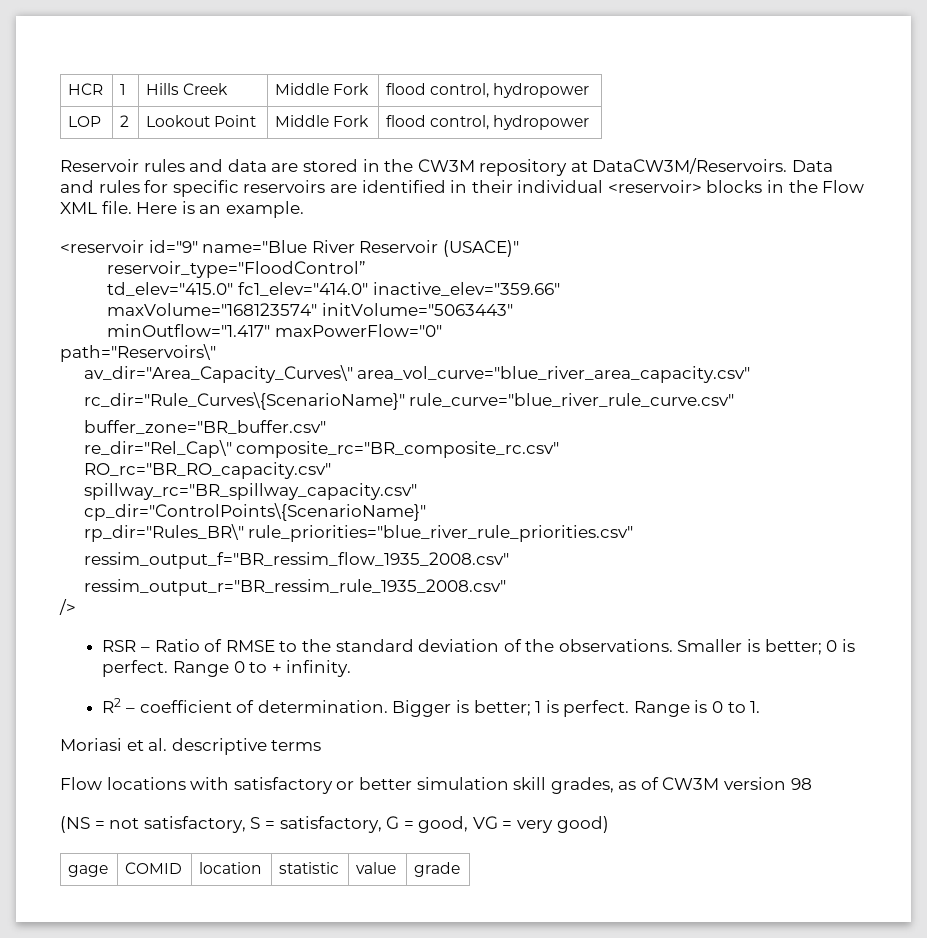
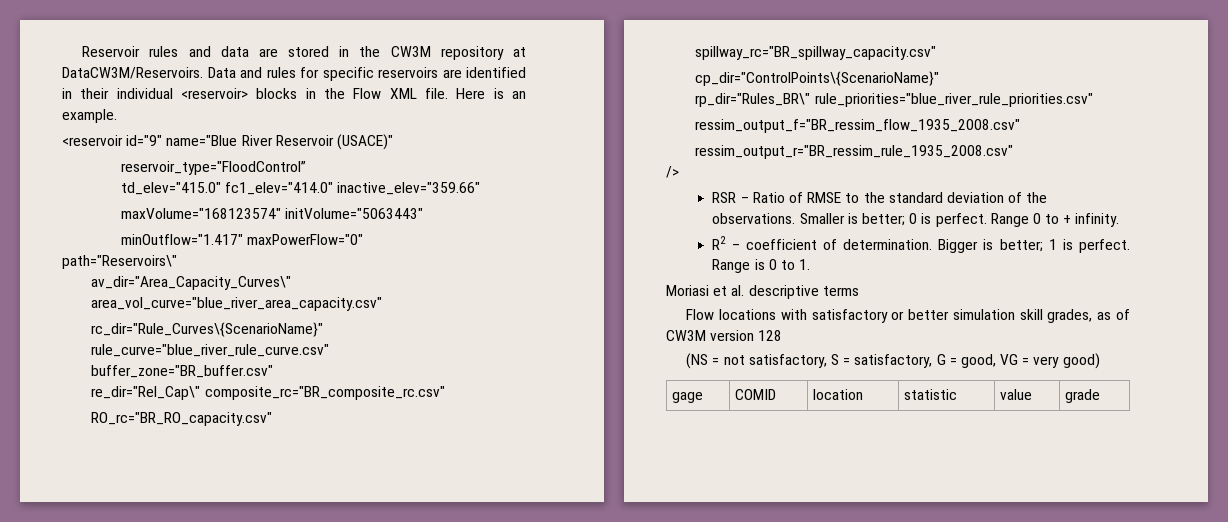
- HCR | 1 | Hills Creek | Middle Fork | flood control, hydropower
- LOP | 2 | Lookout Point | Middle Fork | flood control, hydropower
- Flow locations with satisfactory or better simulation skill grades, as of CW3M version 98
+ Flow locations with satisfactory or better simulation skill grades, as of CW3M version 128

